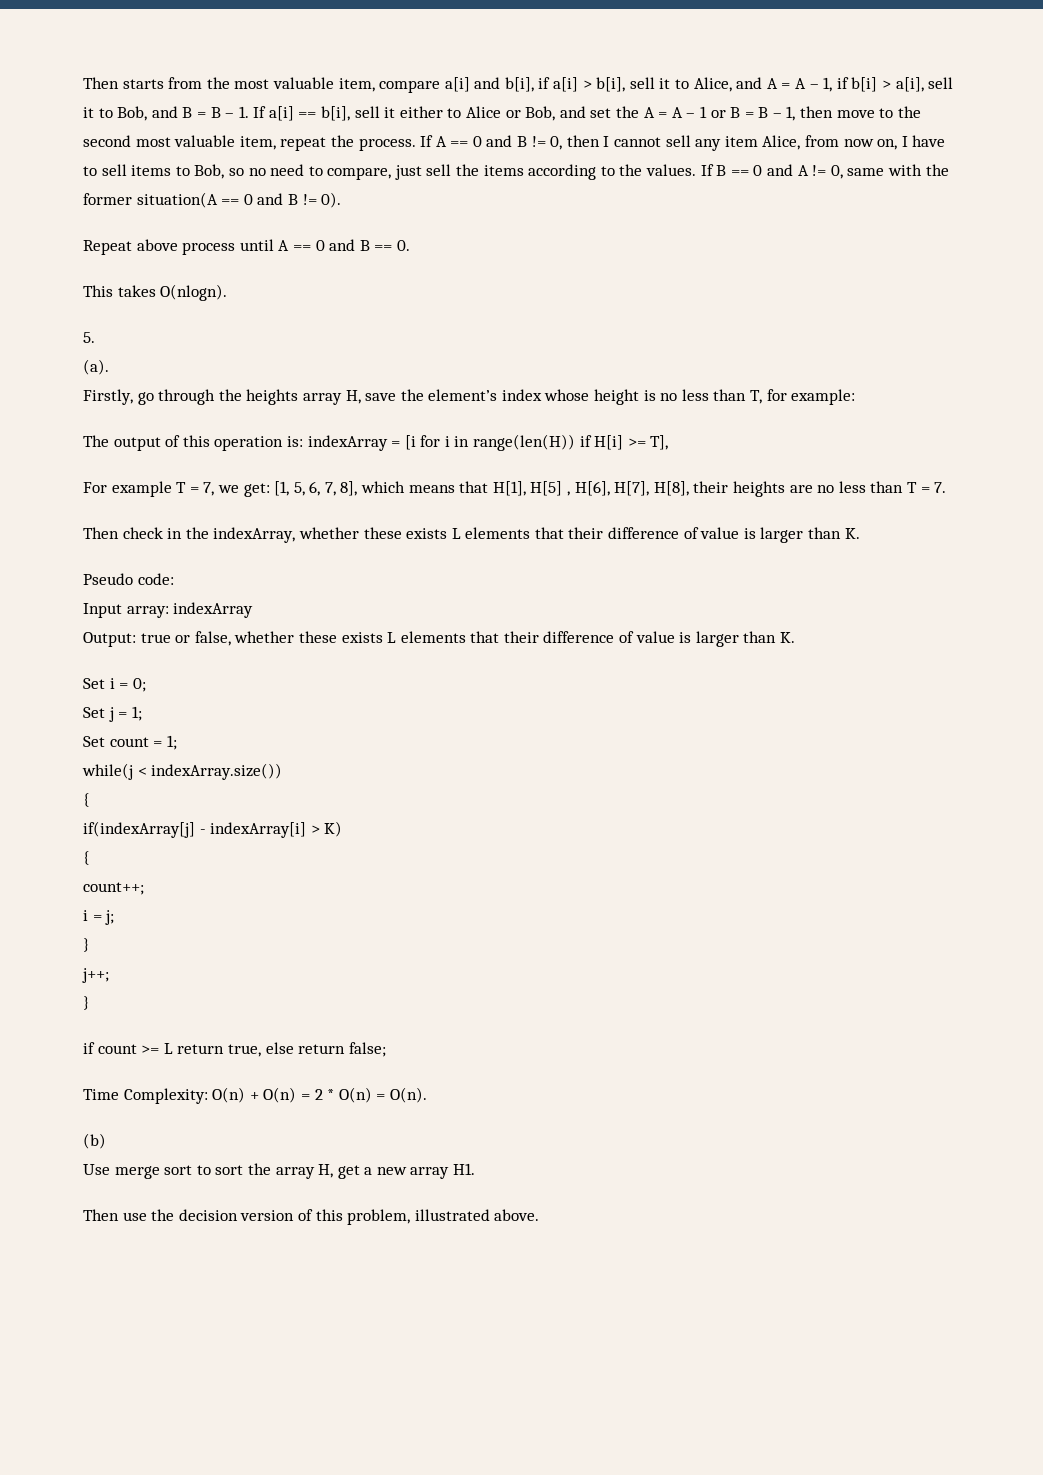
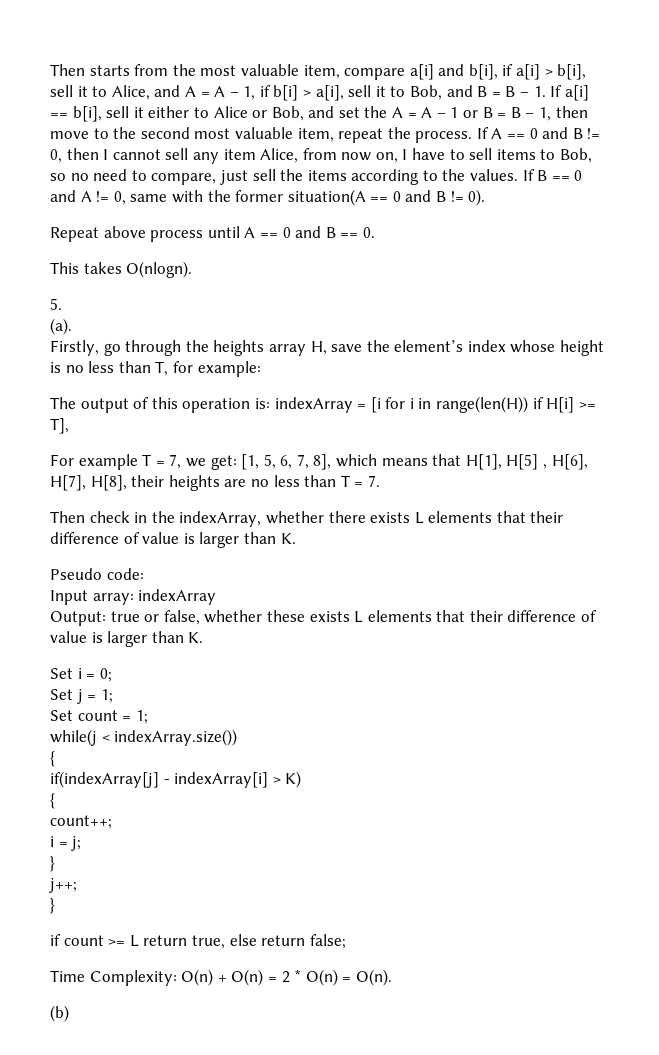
- Then check in the indexArray, whether these exists L elements that their difference of value is larger than K.
+ Then check in the indexArray, whether there exists L elements that their difference of value is larger than K.
- Use merge sort to sort the array H, get a new array H1.
- Then use the decision version of this problem, illustrated above.

